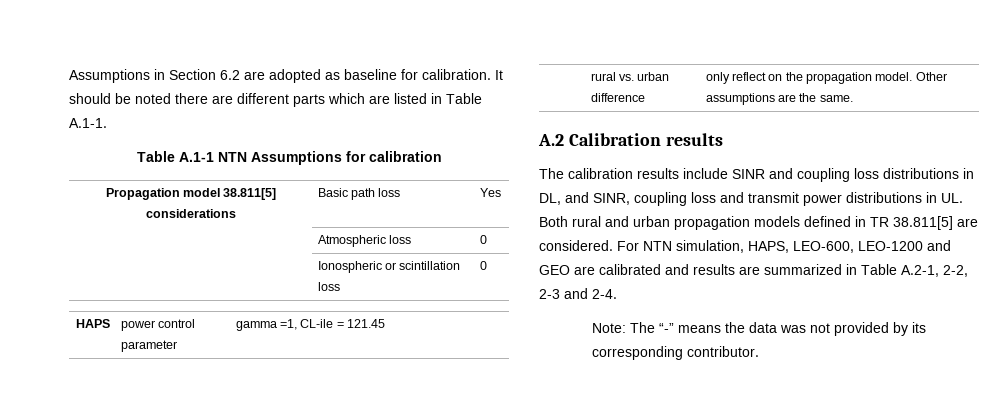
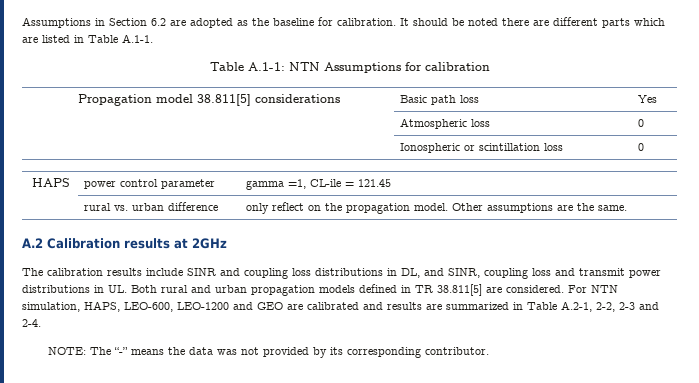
- Assumptions in Section 6.2 are adopted as baseline for calibration.
+ Assumptions in Section 6.2 are adopted as the baseline for calibration.
- Table A.1-1 NTN Assumptions for calibration
+ Table A.1-1: NTN Assumptions for calibration
- A.2 Calibration results
+ A.2 Calibration results at 2GHz
- Note: The “-” means the data was not provided by its corresponding contributor.
+ NOTE: The “-” means the data was not provided by its corresponding contributor.

